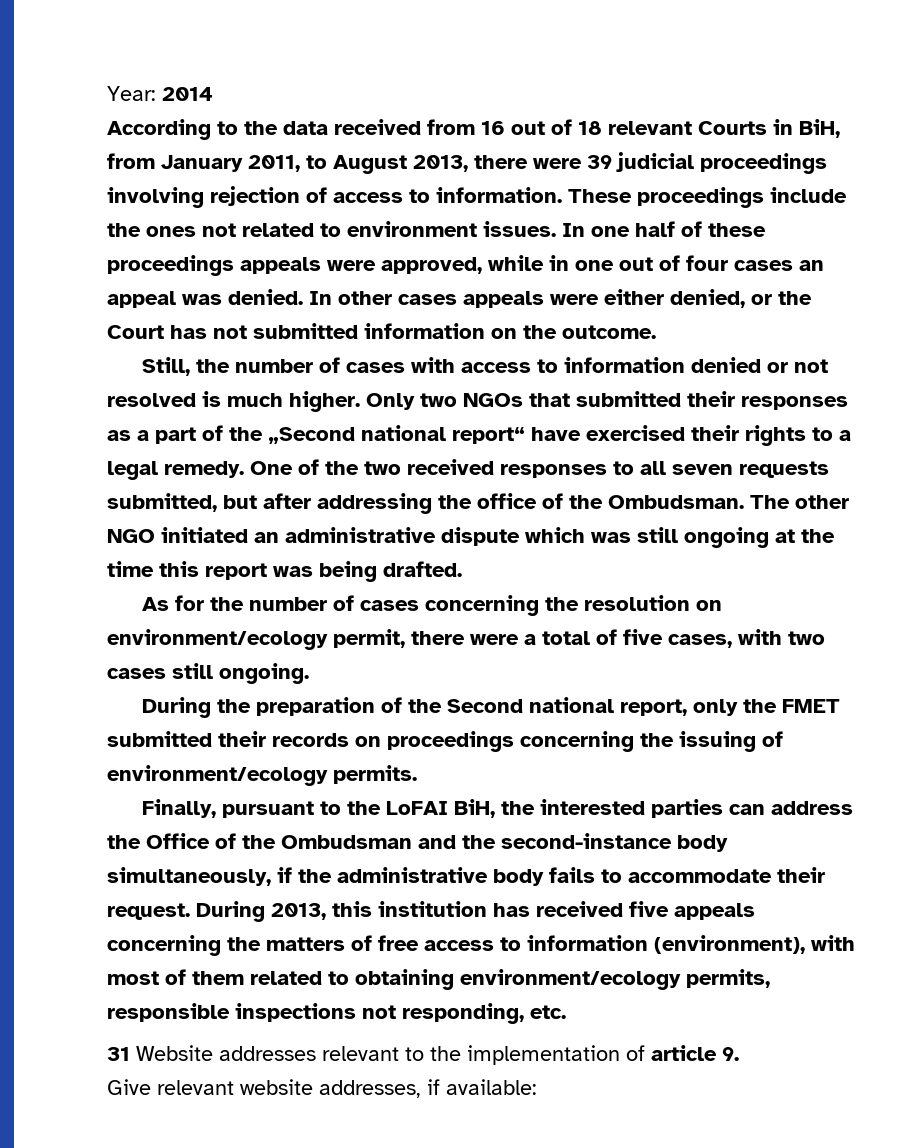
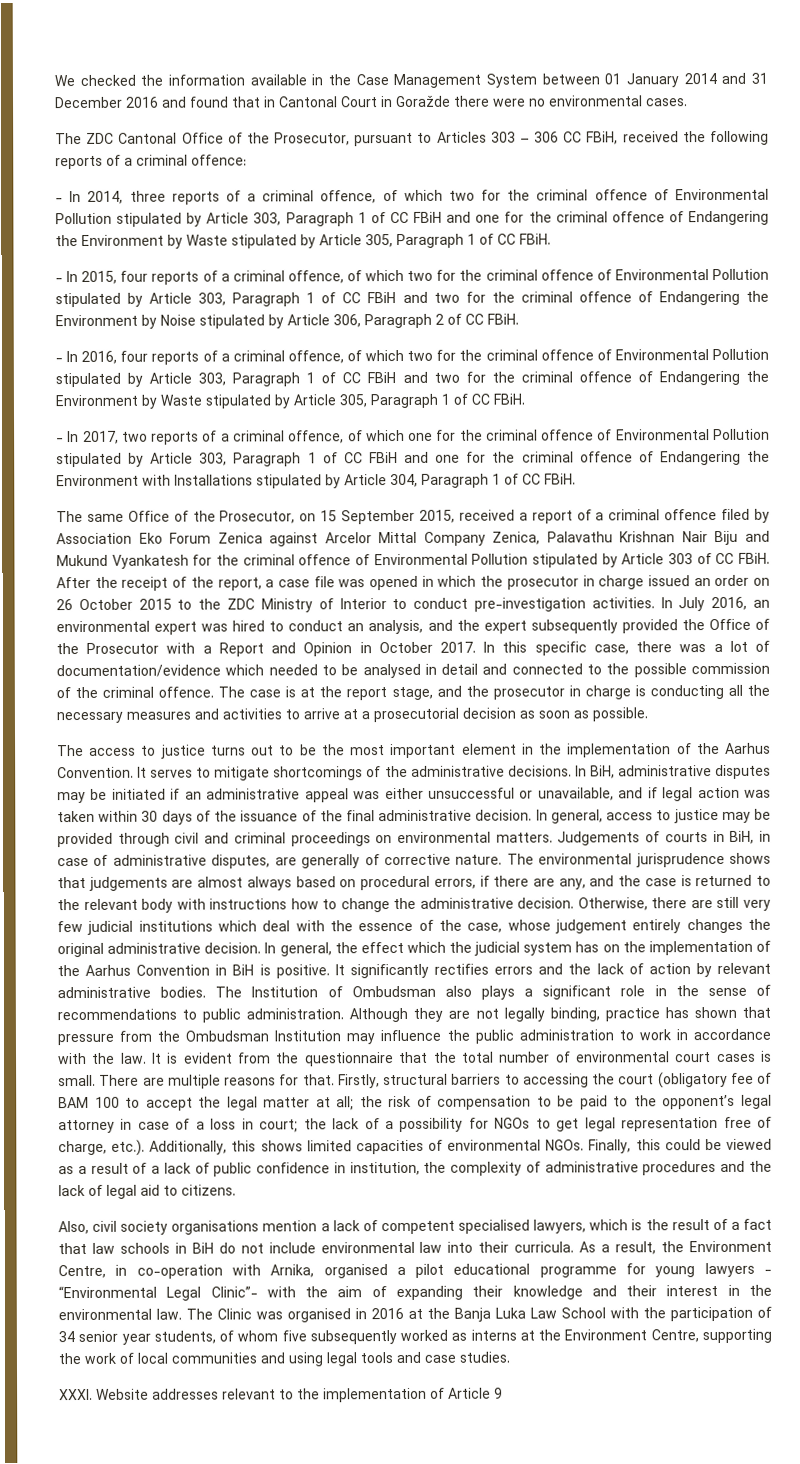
- Year: 2014
- According to the data received from 16 out of 18 relevant Courts in BiH, from January 2011, to August 2013, there were 39 judicial proceedings involving rejection of access to information. These proceedings include the ones not related to environment issues. In one half of these proceedings appeals were approved, while in one out of four cases an appeal was denied. In other cases appeals were either denied, or the Court has not submitted information on the outcome.
- Still, the number of cases with access to information denied or not resolved is much higher. Only two NGOs that submitted their responses as a part of the „Second national report“ have exercised their rights to a legal remedy. One of the two received responses to all seven requests submitted, but after addressing the office of the Ombudsman. The other NGO initiated an administrative dispute which was still ongoing at the time this report was being drafted.
- As for the number of cases concerning the resolution on environment/ecology permit, there were a total of five cases, with two cases still ongoing.
- During the preparation of the Second national report, only the FMET submitted their records on proceedings concerning the issuing of environment/ecology permits.
- Finally, pursuant to the LoFAI BiH, the interested parties can address the Office of the Ombudsman and the second-instance body simultaneously, if the administrative body fails to accommodate their request. During 2013, this institution has received five appeals concerning the matters of free access to information (environment), with most of them related to obtaining environment/ecology permits, responsible inspections not responding, etc.
- 31 Website addresses relevant to the implementation of article 9.
- Give relevant website addresses, if available:
+ We checked the information available in the Case Management System between 01 January 2014 and 31 December 2016 and found that in Cantonal Court in Goražde there were no environmental cases.
+ The ZDC Cantonal Office of the Prosecutor, pursuant to Articles 303 – 306 CC FBiH, received the following reports of a criminal offence:
+ - In 2014, three reports of a criminal offence, of which two for the criminal offence of Environmental Pollution stipulated by Article 303, Paragraph 1 of CC FBiH and one for the criminal offence of Endangering the Environment by Waste stipulated by Article 305, Paragraph 1 of CC FBiH.
+ - In 2015, four reports of a criminal offence, of which two for the criminal offence of Environmental Pollution stipulated by Article 303, Paragraph 1 of CC FBiH and two for the criminal offence of Endangering the Environment by Noise stipulated by Article 306, Paragraph 2 of CC FBiH.
+ - In 2016, four reports of a criminal offence, of which two for the criminal offence of Environmental Pollution stipulated by Article 303, Paragraph 1 of CC FBiH and two for the criminal offence of Endangering the Environment by Waste stipulated by Article 305, Paragraph 1 of CC FBiH.
+ - In 2017, two reports of a criminal offence, of which one for the criminal offence of Environmental Pollution stipulated by Article 303, Paragraph 1 of CC FBiH and one for the criminal offence of Endangering the Environment with Installations stipulated by Article 304, Paragraph 1 of CC FBiH.
+ The same Office of the Prosecutor, on 15 September 2015, received a report of a criminal offence filed by Association Eko Forum Zenica against Arcelor Mittal Company Zenica, Palavathu Krishnan Nair Biju and Mukund Vyankatesh for the criminal offence of Environmental Pollution stipulated by Article 303 of CC FBiH. After the receipt of the report, a case file was opened in which the prosecutor in charge issued an order on 26 October 2015 to the ZDC Ministry of Interior to conduct pre-investigation activities. In July 2016, an environmental expert was hired to conduct an analysis, and the expert subsequently provided the Office of the Prosecutor with a Report and Opinion in October 2017. In this specific case, there was a lot of documentation/evidence which needed to be analysed in detail and connected to the possible commission of the criminal offence. The case is at the report stage, and the prosecutor in charge is conducting all the necessary measures and activities to arrive at a prosecutorial decision as soon as possible.
+ The access to justice turns out to be the most important element in the implementation of the Aarhus Convention. It serves to mitigate shortcomings of the administrative decisions. In BiH, administrative disputes may be initiated if an administrative appeal was either unsuccessful or unavailable, and if legal action was taken within 30 days of the issuance of the final administrative decision. In general, access to justice may be provided through civil and criminal proceedings on environmental matters. Judgements of courts in BiH, in case of administrative disputes, are generally of corrective nature. The environmental jurisprudence shows that judgements are almost always based on procedural errors, if there are any, and the case is returned to the relevant body with instructions how to change the administrative decision. Otherwise, there are still very few judicial institutions which deal with the essence of the case, whose judgement entirely changes the original administrative decision. In general, the effect which the judicial system has on the implementation of the Aarhus Convention in BiH is positive. It significantly rectifies errors and the lack of action by relevant administrative bodies. The Institution of Ombudsman also plays a significant role in the sense of recommendations to public administration. Although they are not legally binding, practice has shown that pressure from the Ombudsman Institution may influence the public administration to work in accordance with the law. It is evident from the questionnaire that the total number of environmental court cases is small. There are multiple reasons for that. Firstly, structural barriers to accessing the court (obligatory fee of BAM 100 to accept the legal matter at all; the risk of compensation to be paid to the opponent’s legal attorney in case of a loss in court; the lack of a possibility for NGOs to get legal representation free of charge, etc.). Additionally, this shows limited capacities of environmental NGOs. Finally, this could be viewed as a result of a lack of public confidence in institution, the complexity of administrative procedures and the lack of legal aid to citizens.
+ Also, civil society organisations mention a lack of competent specialised lawyers, which is the result of a fact that law schools in BiH do not include environmental law into their curricula. As a result, the Environment Centre, in co-operation with Arnika, organised a pilot educational programme for young lawyers - “Environmental Legal Clinic”- with the aim of expanding their knowledge and their interest in the environmental law. The Clinic was organised in 2016 at the Banja Luka Law School with the participation of 34 senior year students, of whom five subsequently worked as interns at the Environment Centre, supporting the work of local communities and using legal tools and case studies.
+ XXXI. Website addresses relevant to the implementation of Article 9

